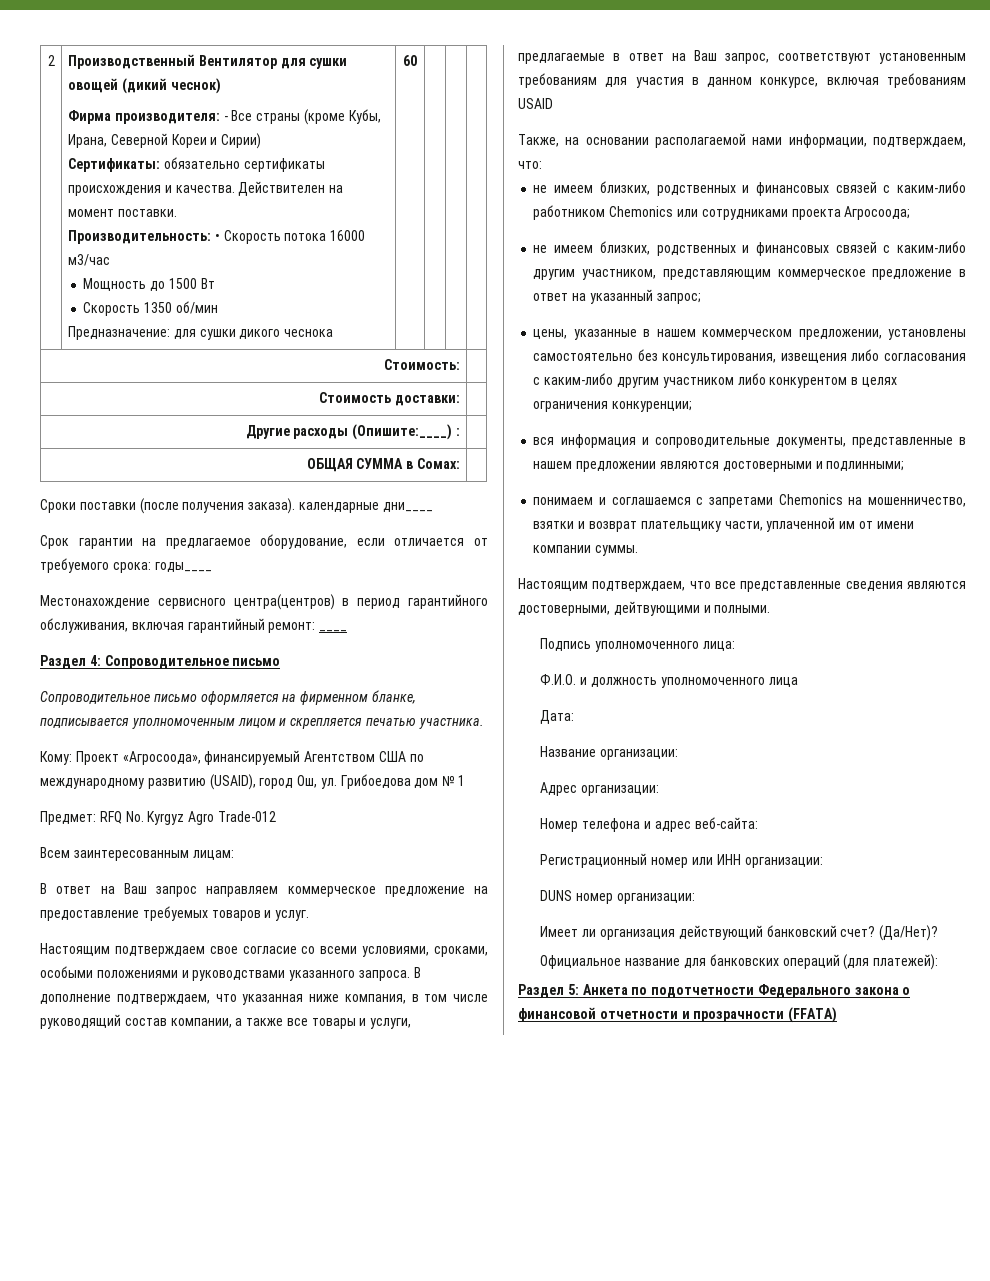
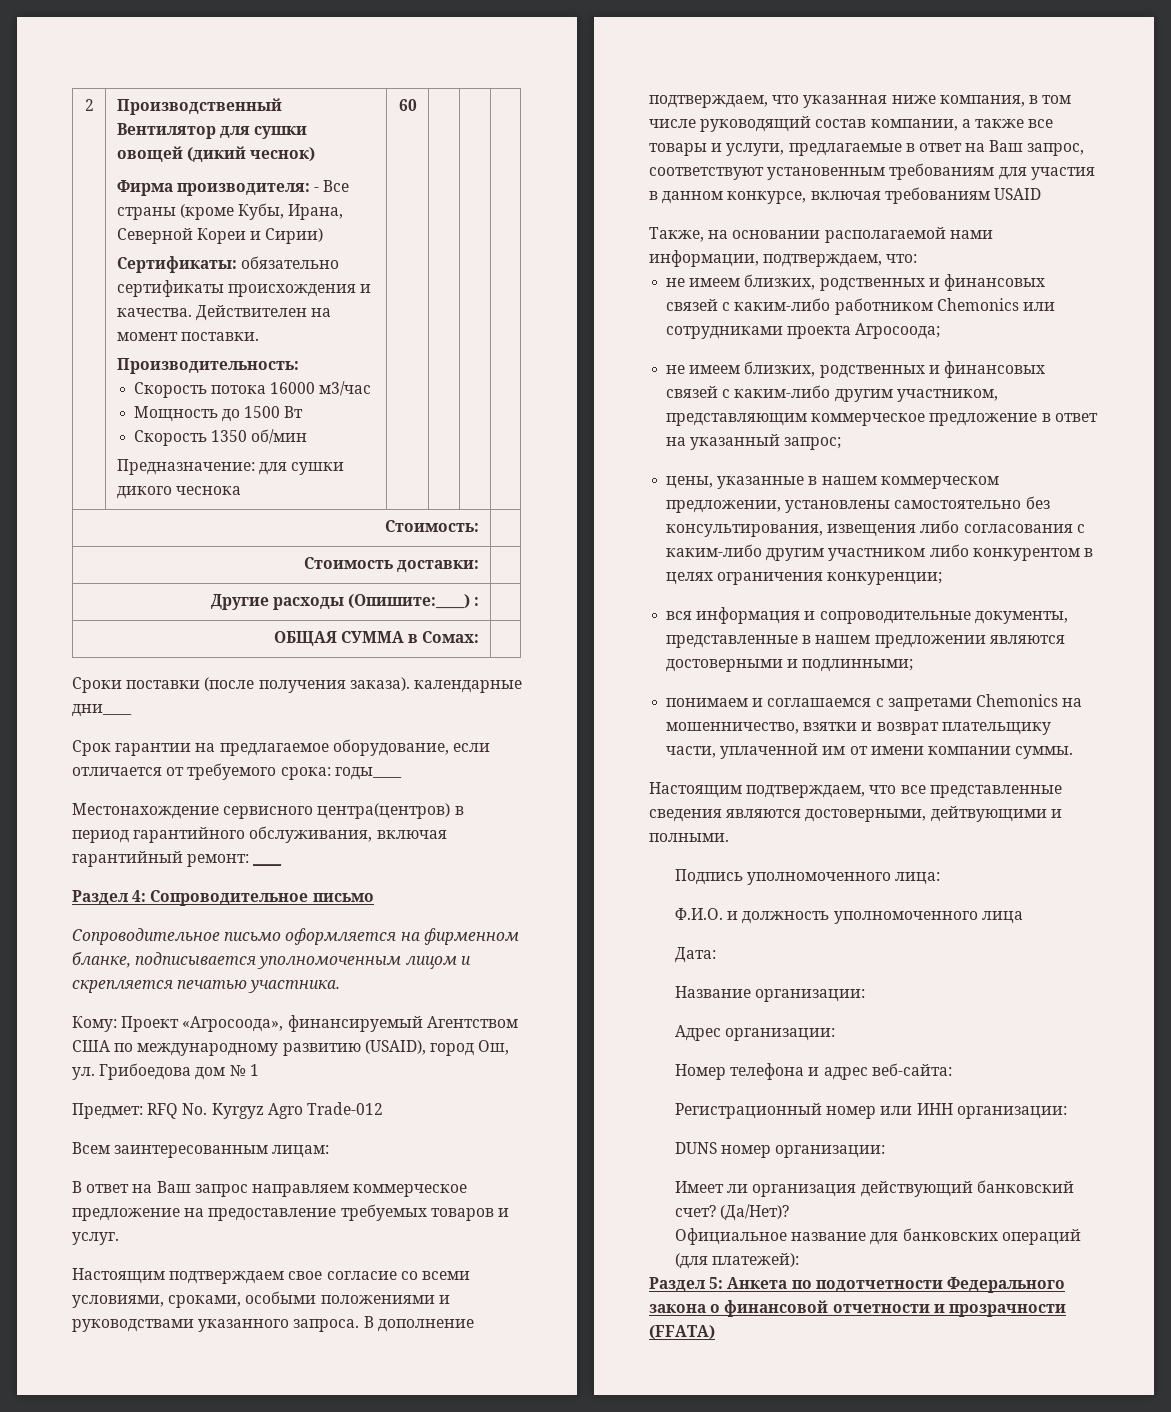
- Производительность: • Скорость потока 16000 м3/час
+ Производительность:
+ Скорость потока 16000 м3/час

